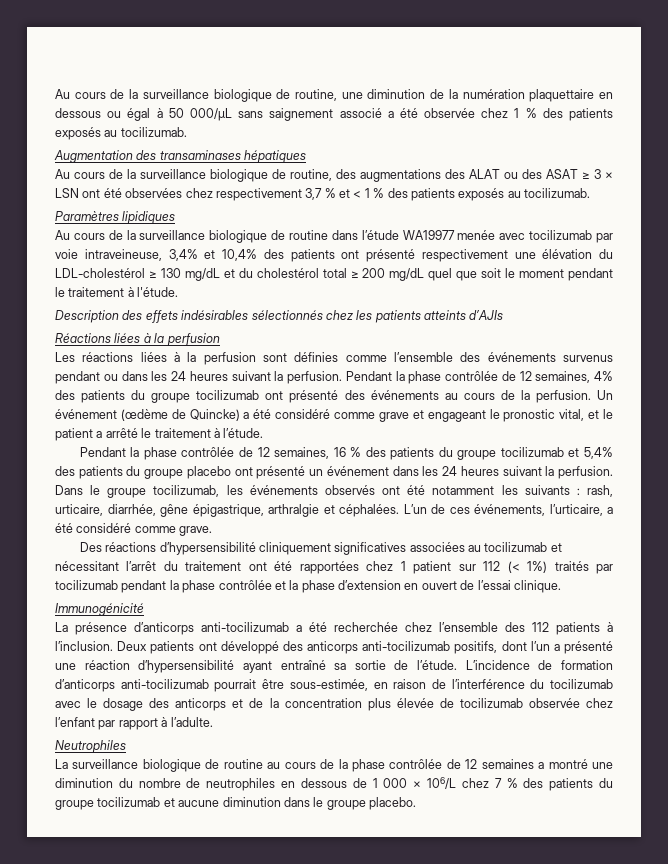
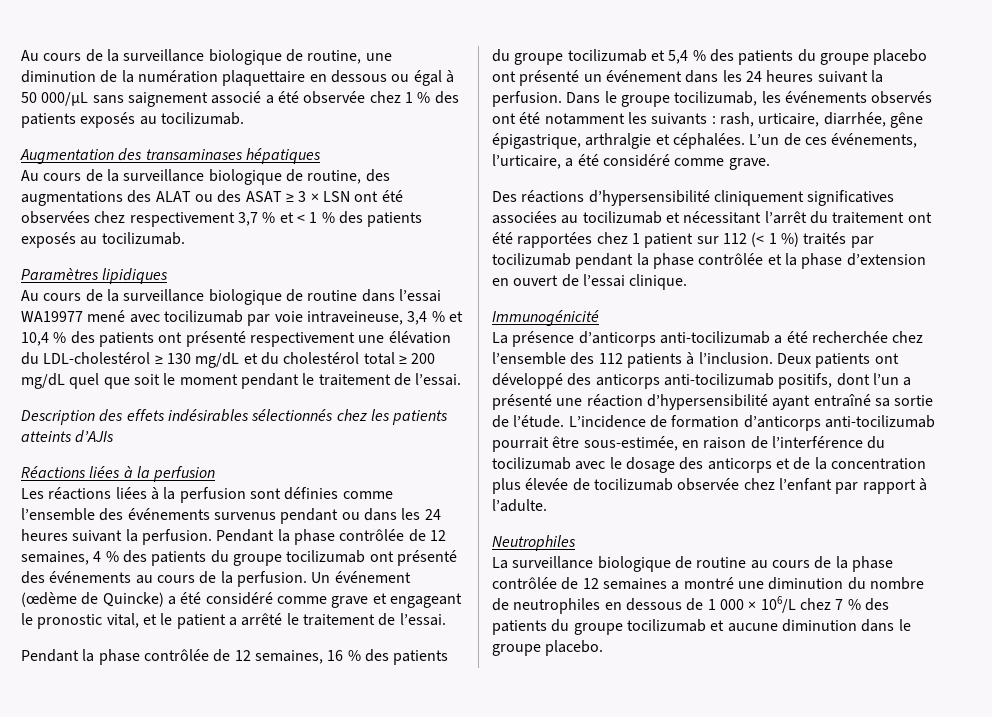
- Au cours de la surveillance biologique de routine dans l’étude WA19977 menée avec tocilizumab par voie intraveineuse, 3,4% et 10,4% des patients ont présenté respectivement une élévation du LDL-cholestérol ≥ 130 mg/dL et du cholestérol total ≥ 200 mg/dL quel que soit le moment pendant le traitement à l'étude.
+ Au cours de la surveillance biologique de routine dans l’essai WA19977 mené avec tocilizumab par voie intraveineuse, 3,4 % et 10,4 % des patients ont présenté respectivement une élévation du LDL-cholestérol ≥ 130 mg/dL et du cholestérol total ≥ 200 mg/dL quel que soit le moment pendant le traitement de l’essai.
- Pendant la phase contrôlée de 12 semaines, 4% des patients du groupe tocilizumab ont présenté des événements au cours de la perfusion.
+ Pendant la phase contrôlée de 12 semaines, 4 % des patients du groupe tocilizumab ont présenté des événements au cours de la perfusion.
- Un événement (œdème de Quincke) a été considéré comme grave et engageant le pronostic vital, et le patient a arrêté le traitement à l’étude.
+ Un événement (œdème de Quincke) a été considéré comme grave et engageant le pronostic vital, et le patient a arrêté le traitement de l’essai.
- Pendant la phase contrôlée de 12 semaines, 16 % des patients du groupe tocilizumab et 5,4% des patients du groupe placebo ont présenté un événement dans les 24 heures suivant la perfusion.
+ Pendant la phase contrôlée de 12 semaines, 16 % des patients du groupe tocilizumab et 5,4 % des patients du groupe placebo ont présenté un événement dans les 24 heures suivant la perfusion.
- Des réactions d’hypersensibilité cliniquement significatives associées au tocilizumab et nécessitant l’arrêt du traitement ont été rapportées chez 1 patient sur 112 (< 1%) traités par tocilizumab pendant la phase contrôlée et la phase d’extension en ouvert de l’essai clinique.
+ Des réactions d’hypersensibilité cliniquement significatives associées au tocilizumab et nécessitant l’arrêt du traitement ont été rapportées chez 1 patient sur 112 (< 1 %) traités par tocilizumab pendant la phase contrôlée et la phase d’extension en ouvert de l’essai clinique.

